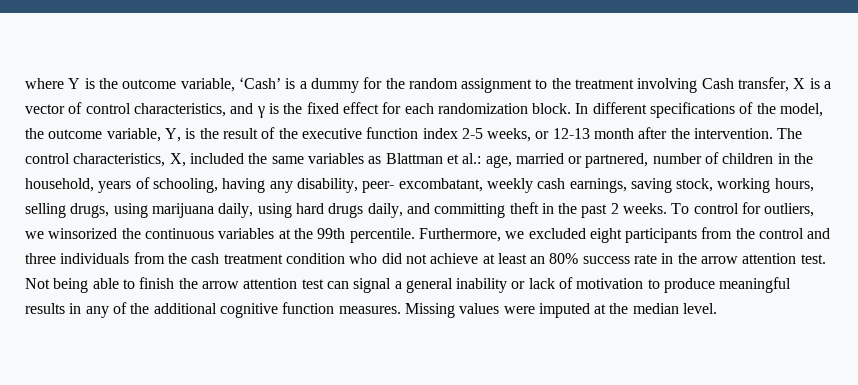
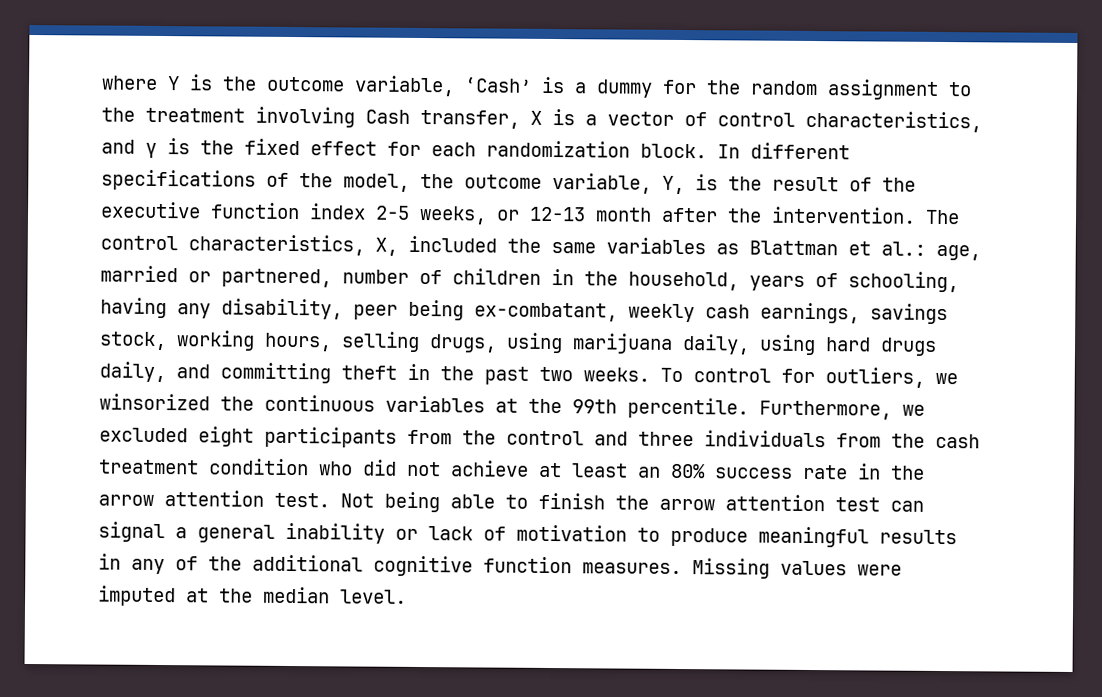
- The control characteristics, X, included the same variables as Blattman et al.: age, married or partnered, number of children in the household, years of schooling, having any disability, peer- excombatant, weekly cash earnings, saving stock, working hours, selling drugs, using marijuana daily, using hard drugs daily, and committing theft in the past 2 weeks.
+ The control characteristics, X, included the same variables as Blattman et al.: age, married or partnered, number of children in the household, years of schooling, having any disability, peer being ex-combatant, weekly cash earnings, savings stock, working hours, selling drugs, using marijuana daily, using hard drugs daily, and committing theft in the past two weeks.

